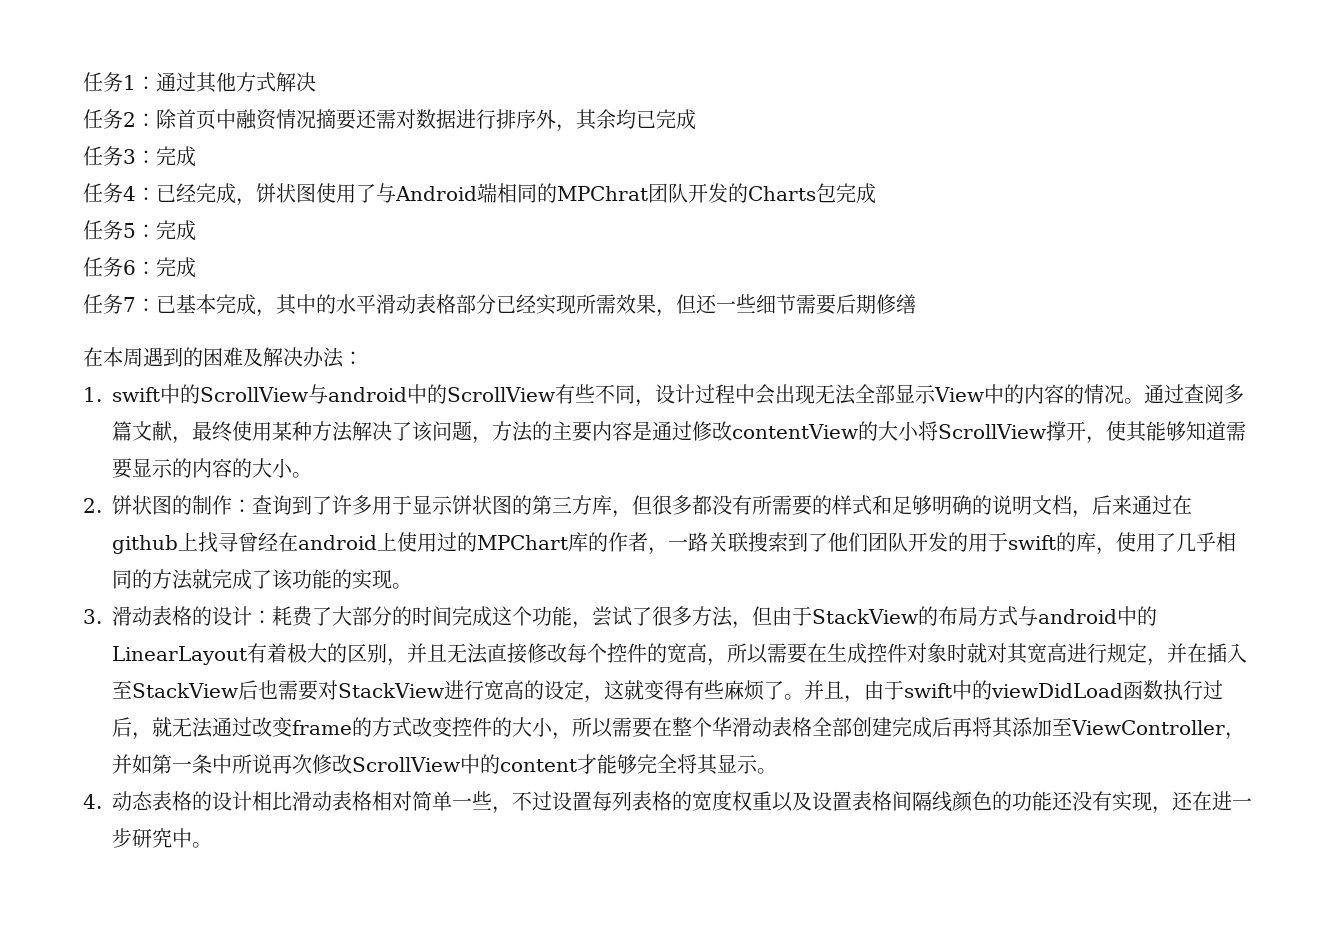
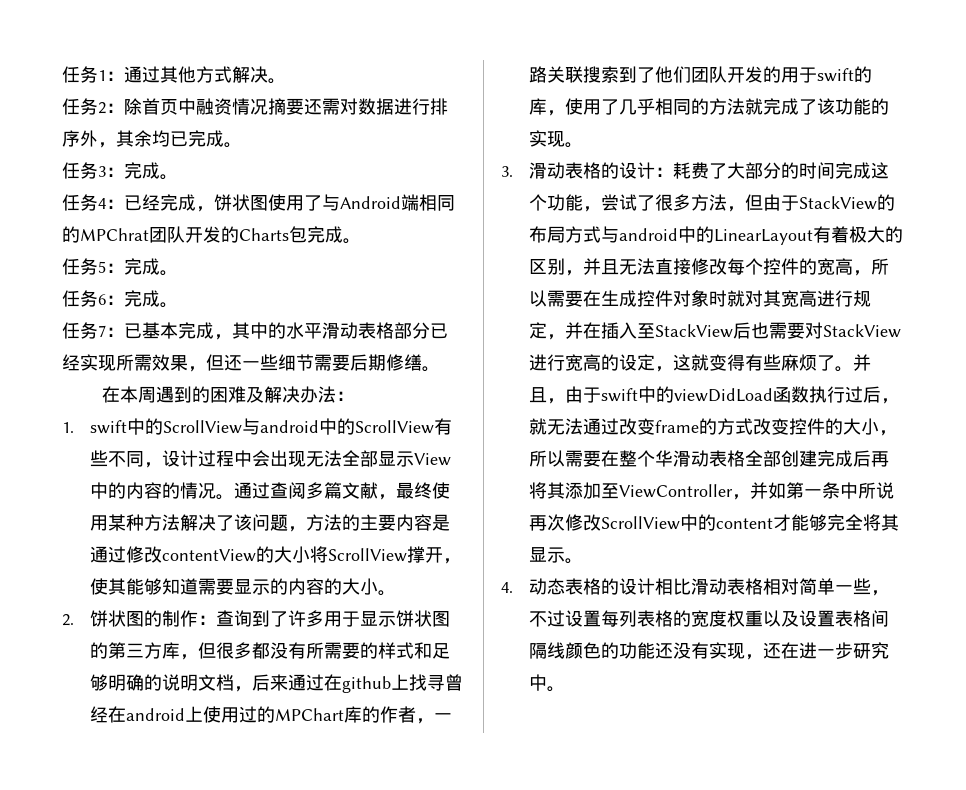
- 任务1：通过其他方式解决
+ 任务1：通过其他方式解决。
- 任务2：除首页中融资情况摘要还需对数据进行排序外，其余均已完成
+ 任务2：除首页中融资情况摘要还需对数据进行排序外，其余均已完成。
- 任务3：完成
+ 任务3：完成。
- 任务4：已经完成，饼状图使用了与Android端相同的MPChrat团队开发的Charts包完成
+ 任务4：已经完成，饼状图使用了与Android端相同的MPChrat团队开发的Charts包完成。
- 任务5：完成
+ 任务5：完成。
- 任务6：完成
+ 任务6：完成。
- 任务7：已基本完成，其中的水平滑动表格部分已经实现所需效果，但还一些细节需要后期修缮
+ 任务7：已基本完成，其中的水平滑动表格部分已经实现所需效果，但还一些细节需要后期修缮。

